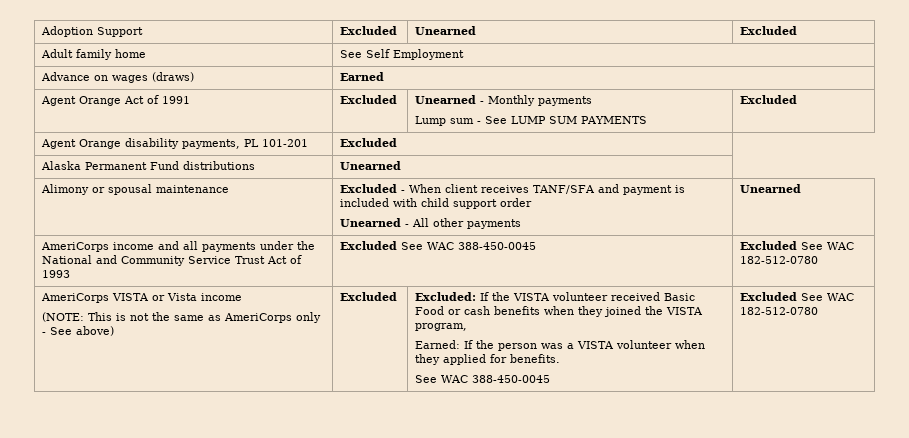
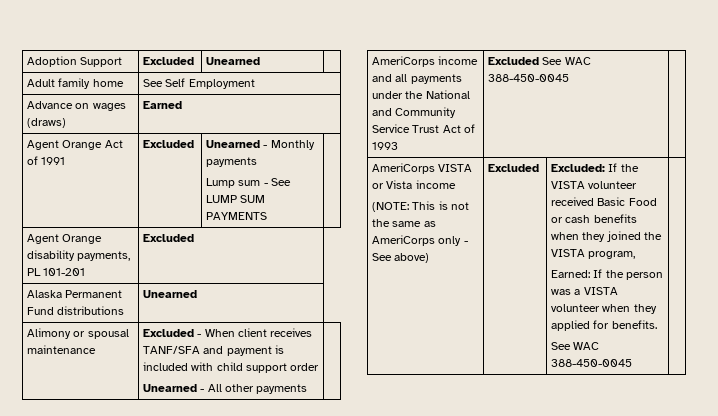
- Adoption Support | Excluded | Unearned | Excluded
+ Adoption Support | Excluded | Unearned |
  Agent Orange Act of 1991 | Excluded | Unearned - Monthly payments
- Lump sum - See LUMP SUM PAYMENTS | Excluded
+ Lump sum - See LUMP SUM PAYMENTS |
  Alimony or spousal maintenance | Excluded - When client receives TANF/SFA and payment is included with child support order
- Unearned - All other payments | Unearned
+ Unearned - All other payments |
- AmeriCorps income and all payments under the National and Community Service Trust Act of 1993 | Excluded See WAC 388-450-0045 | Excluded See WAC 182-512-0780
+ AmeriCorps income and all payments under the National and Community Service Trust Act of 1993 | Excluded See WAC 388-450-0045 |
  Earned: If the person was a VISTA volunteer when they applied for benefits.
- See WAC 388-450-0045 | Excluded See WAC 182-512-0780
+ See WAC 388-450-0045

